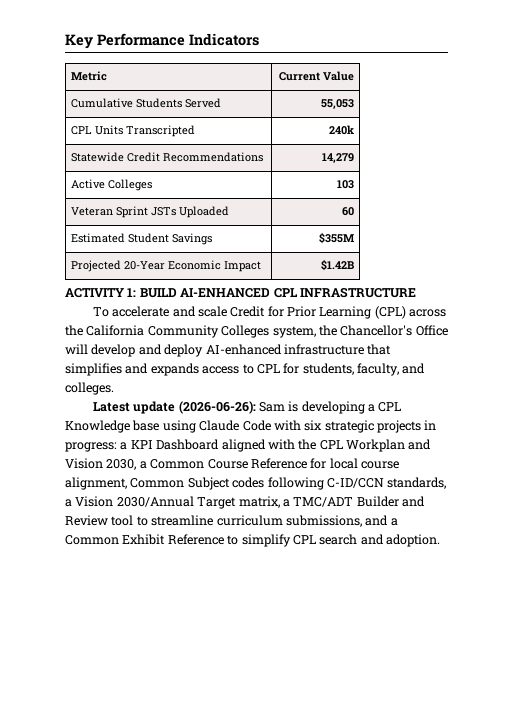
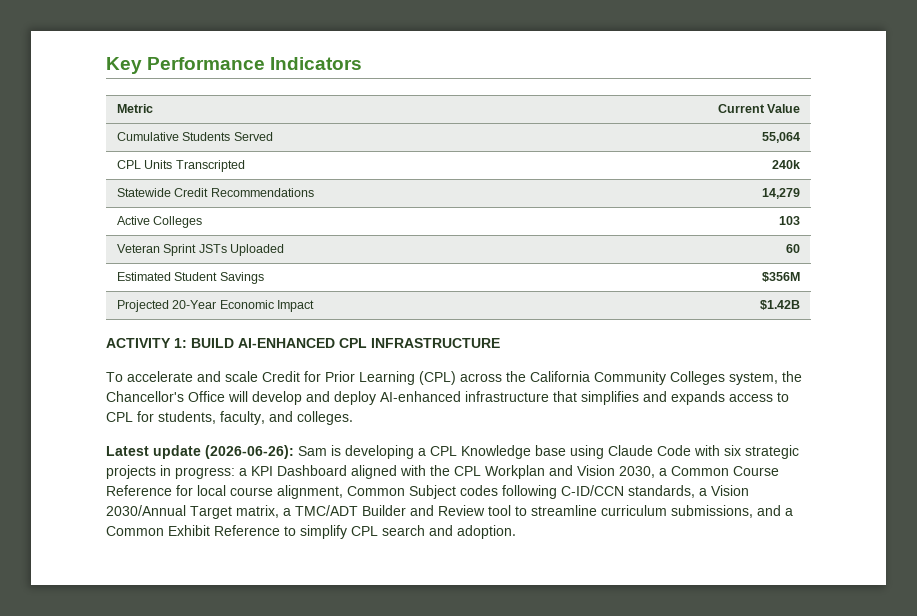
- Cumulative Students Served | 55,053
+ Cumulative Students Served | 55,064
- Estimated Student Savings | $355M
+ Estimated Student Savings | $356M

